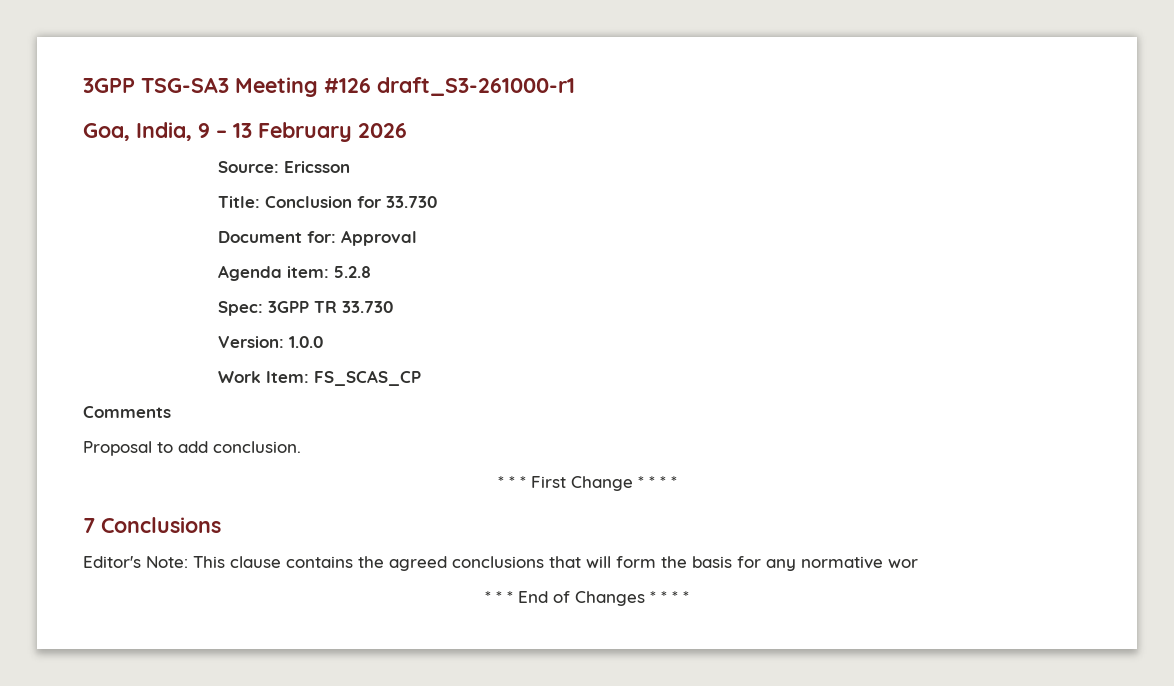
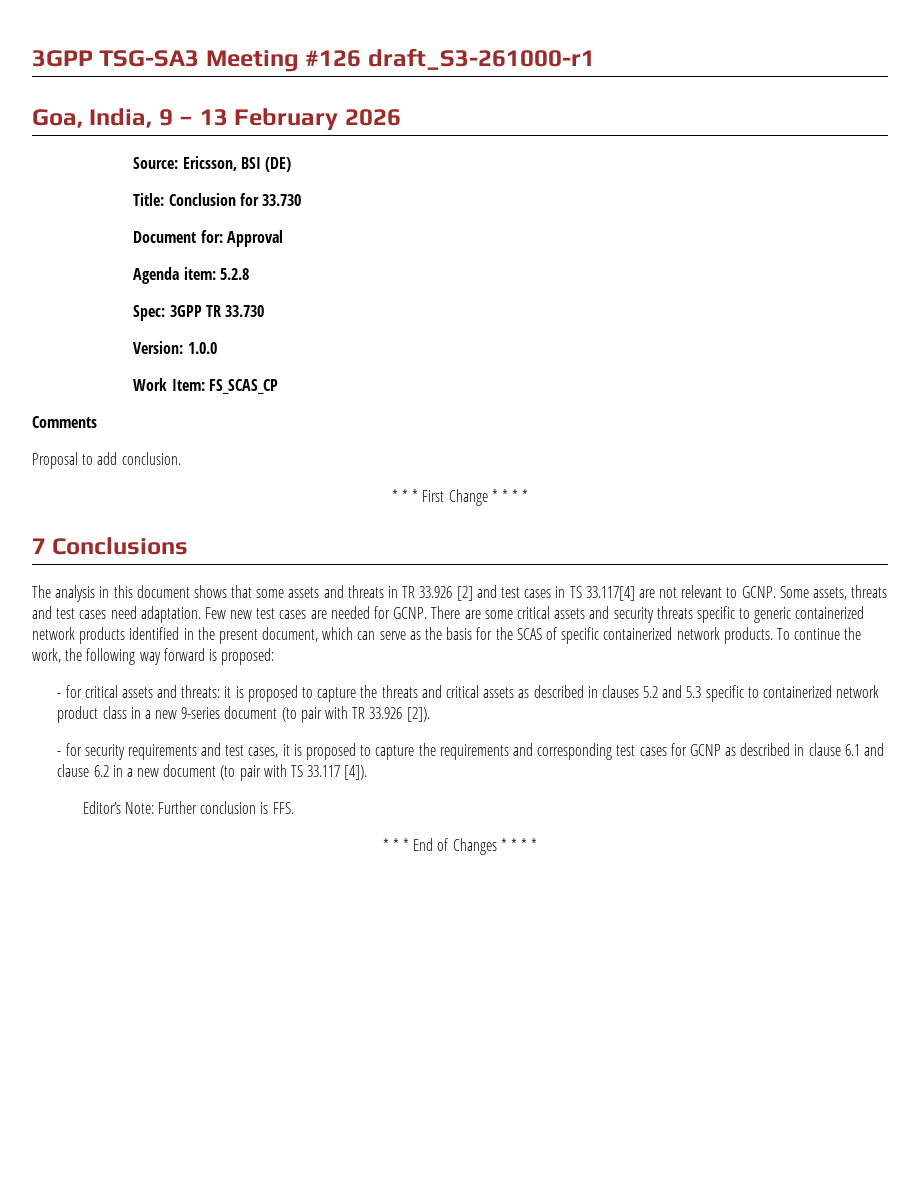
- Source: Ericsson
+ Source: Ericsson, BSI (DE)
- Editor's Note: This clause contains the agreed conclusions that will form the basis for any normative wor
+ The analysis in this document shows that some assets and threats in TR 33.926 [2] and test cases in TS 33.117[4] are not relevant to GCNP. Some assets, threats and test cases need adaptation. Few new test cases are needed for GCNP. There are some critical assets and security threats specific to generic containerized network products identified in the present document, which can serve as the basis for the SCAS of specific containerized network products. To continue the work, the following way forward is proposed:
+ - for critical assets and threats: it is proposed to capture the threats and critical assets as described in clauses 5.2 and 5.3 specific to containerized network product class in a new 9-series document (to pair with TR 33.926 [2]).
+ - for security requirements and test cases, it is proposed to capture the requirements and corresponding test cases for GCNP as described in clause 6.1 and clause 6.2 in a new document (to pair with TS 33.117 [4]).
+ Editor’s Note: Further conclusion is FFS.

